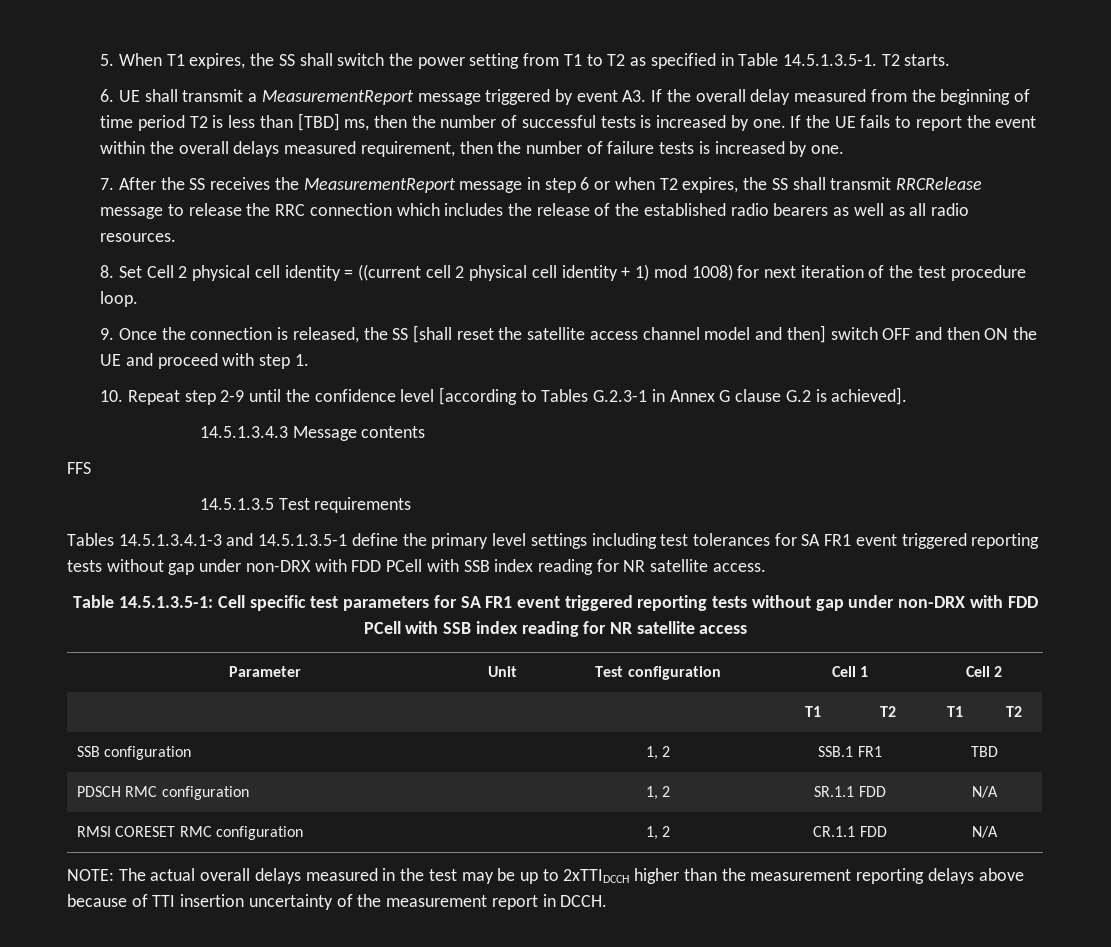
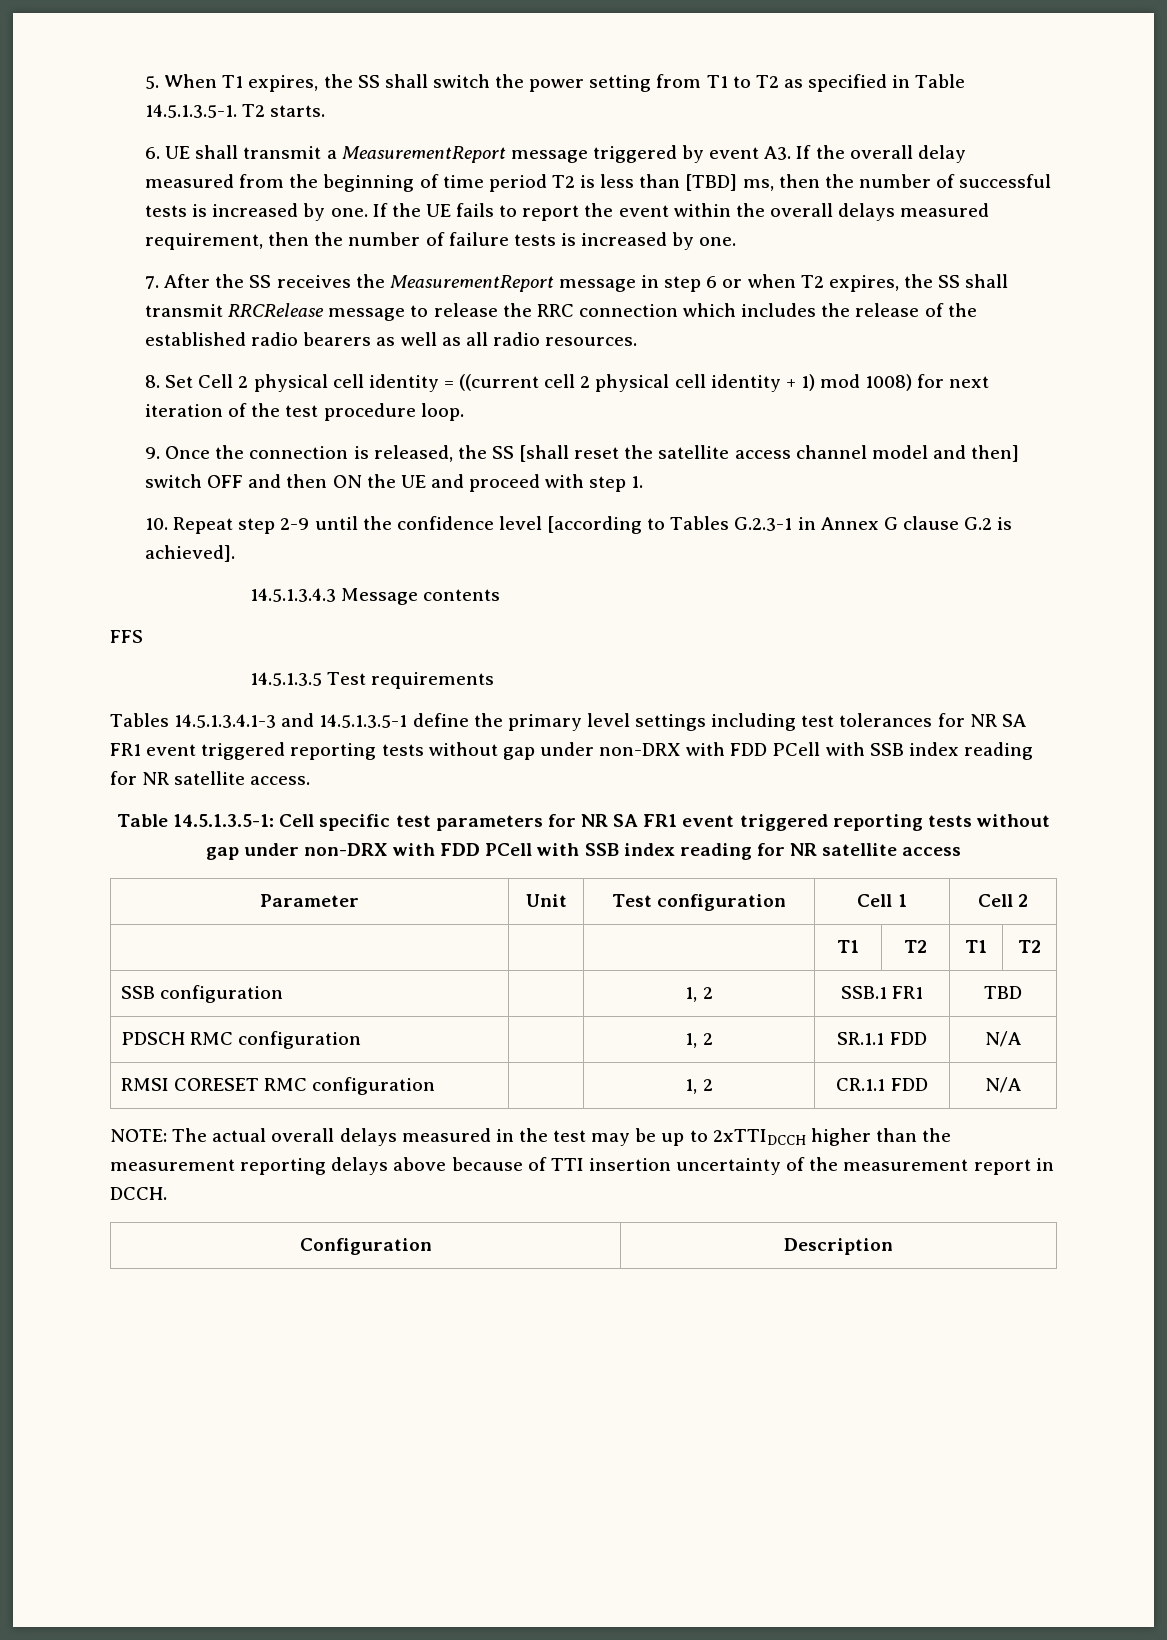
- Tables 14.5.1.3.4.1-3 and 14.5.1.3.5-1 define the primary level settings including test tolerances for SA FR1 event triggered reporting tests without gap under non-DRX with FDD PCell with SSB index reading for NR satellite access.
+ Tables 14.5.1.3.4.1-3 and 14.5.1.3.5-1 define the primary level settings including test tolerances for NR SA FR1 event triggered reporting tests without gap under non-DRX with FDD PCell with SSB index reading for NR satellite access.
- Table 14.5.1.3.5-1: Cell specific test parameters for SA FR1 event triggered reporting tests without gap under non-DRX with FDD PCell with SSB index reading for NR satellite access
+ Table 14.5.1.3.5-1: Cell specific test parameters for NR SA FR1 event triggered reporting tests without gap under non-DRX with FDD PCell with SSB index reading for NR satellite access
+ Configuration | Description

